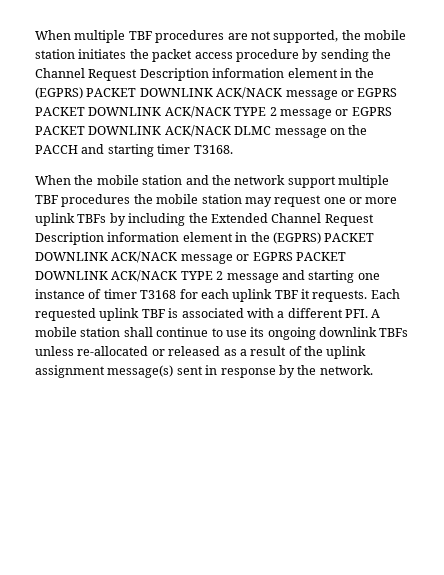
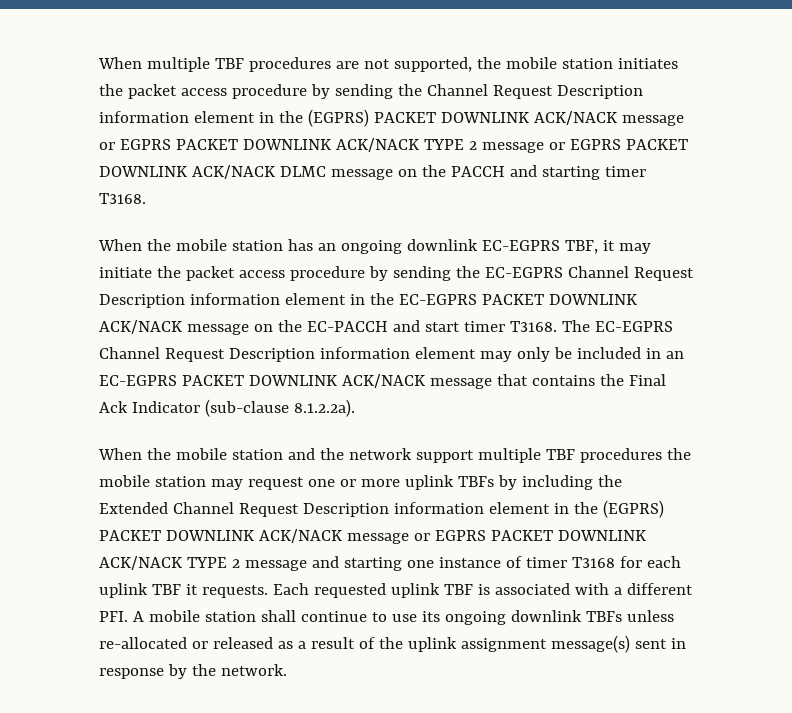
+ When the mobile station has an ongoing downlink EC-EGPRS TBF, it may initiate the packet access procedure by sending the EC-EGPRS Channel Request Description information element in the EC-EGPRS PACKET DOWNLINK ACK/NACK message on the EC-PACCH and start timer T3168. The EC-EGPRS Channel Request Description information element may only be included in an EC-EGPRS PACKET DOWNLINK ACK/NACK message that contains the Final Ack Indicator (sub-clause 8.1.2.2a).

